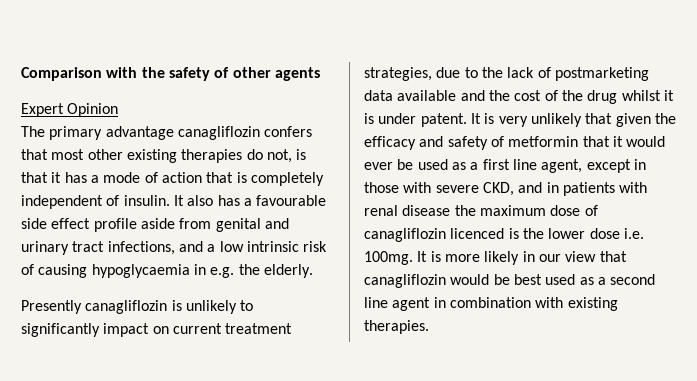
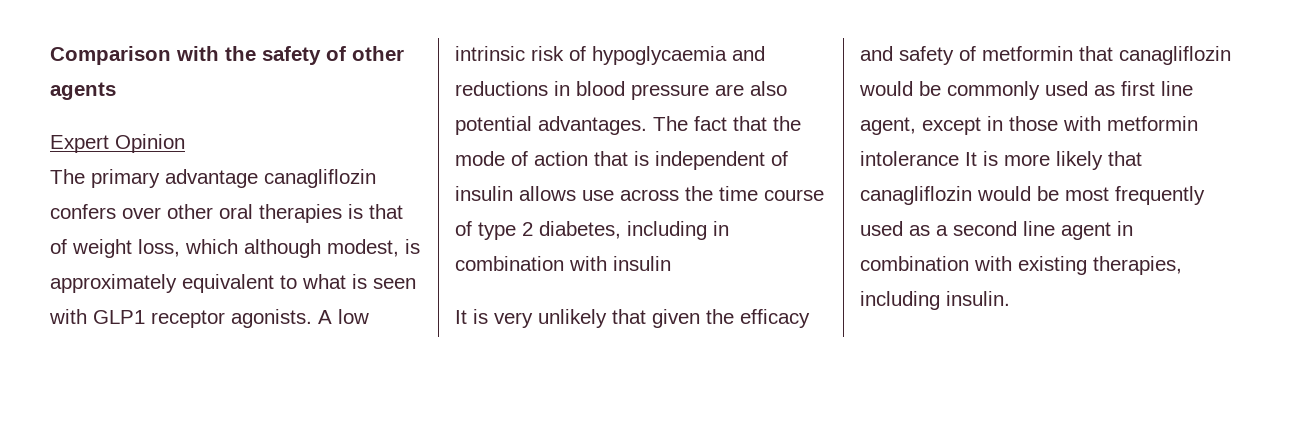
- The primary advantage canagliflozin confers that most other existing therapies do not, is that it has a mode of action that is completely independent of insulin. It also has a favourable side effect profile aside from genital and urinary tract infections, and a low intrinsic risk of causing hypoglycaemia in e.g. the elderly.
- Presently canagliflozin is unlikely to significantly impact on current treatment strategies, due to the lack of postmarketing data available and the cost of the drug whilst it is under patent. It is very unlikely that given the efficacy and safety of metformin that it would ever be used as a first line agent, except in those with severe CKD, and in patients with renal disease the maximum dose of canagliflozin licenced is the lower dose i.e. 100mg. It is more likely in our view that canagliflozin would be best used as a second line agent in combination with existing therapies.
+ The primary advantage canagliflozin confers over other oral therapies is that of weight loss, which although modest, is approximately equivalent to what is seen with GLP1 receptor agonists. A low intrinsic risk of hypoglycaemia and reductions in blood pressure are also potential advantages. The fact that the mode of action that is independent of insulin allows use across the time course of type 2 diabetes, including in combination with insulin
+ It is very unlikely that given the efficacy and safety of metformin that canagliflozin would be commonly used as first line agent, except in those with metformin intolerance It is more likely that canagliflozin would be most frequently used as a second line agent in combination with existing therapies, including insulin.

